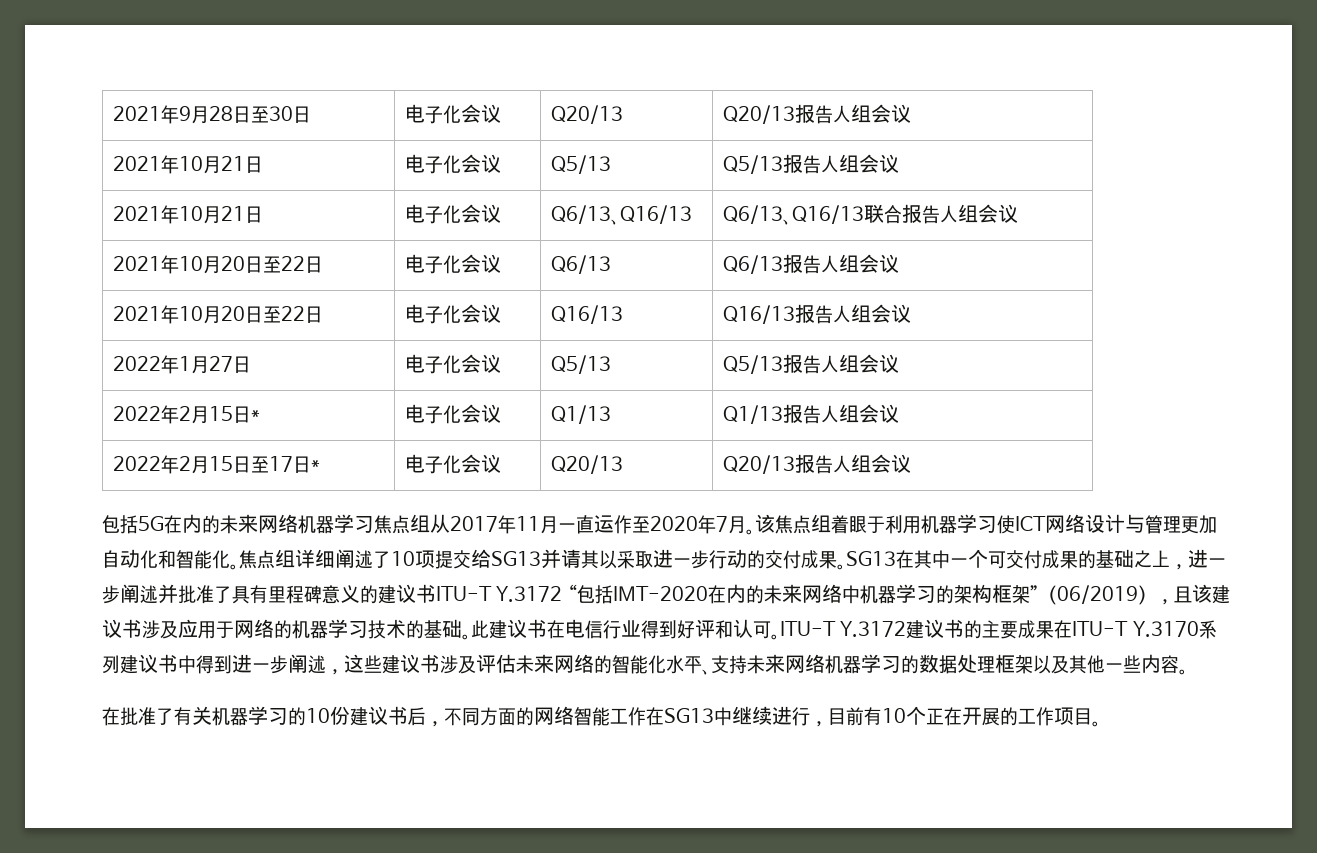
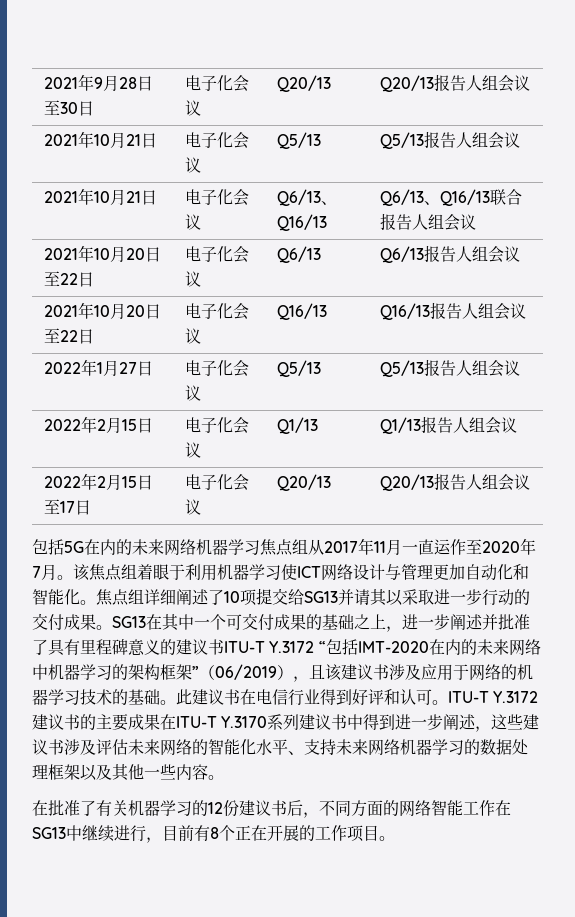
- 2022年2月15日* | 电子化会议 | Q1/13 | Q1/13报告人组会议
+ 2022年2月15日 | 电子化会议 | Q1/13 | Q1/13报告人组会议
- 2022年2月15日至17日* | 电子化会议 | Q20/13 | Q20/13报告人组会议
+ 2022年2月15日至17日 | 电子化会议 | Q20/13 | Q20/13报告人组会议
- 在批准了有关机器学习的10份建议书后，不同方面的网络智能工作在SG13中继续进行，目前有10个正在开展的工作项目。
+ 在批准了有关机器学习的12份建议书后，不同方面的网络智能工作在SG13中继续进行，目前有8个正在开展的工作项目。

